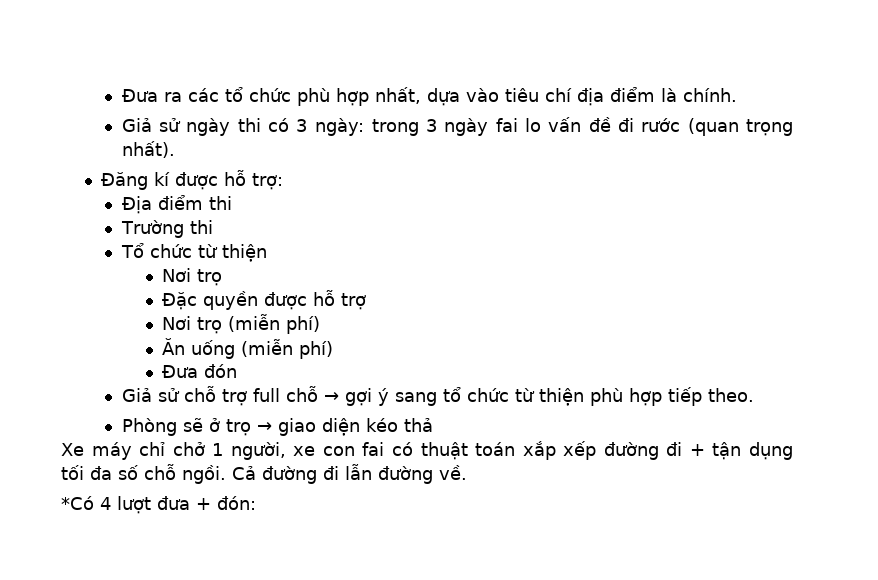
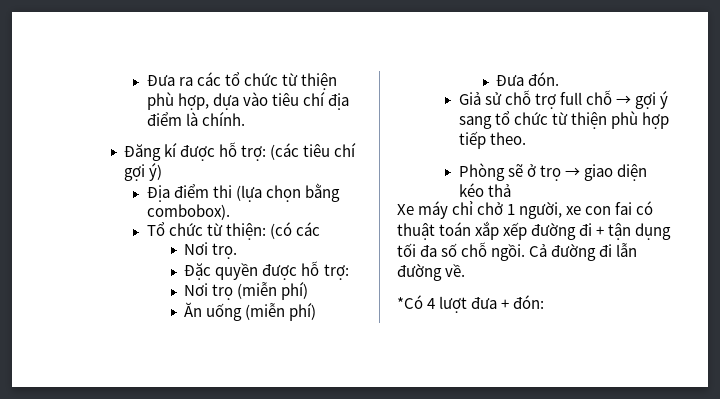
- Đưa ra các tổ chức phù hợp nhất, dựa vào tiêu chí địa điểm là chính.
+ Đưa ra các tổ chức từ thiện phù hợp, dựa vào tiêu chí địa điểm là chính.
- Giả sử ngày thi có 3 ngày: trong 3 ngày fai lo vấn đề đi rước (quan trọng nhất).
- Đăng kí được hỗ trợ:
+ Đăng kí được hỗ trợ: (các tiêu chí gợi ý)
- Địa điểm thi
- Trường thi
+ Địa điểm thi (lựa chọn bằng combobox).
- Tổ chức từ thiện
- Nơi trọ
+ Tổ chức từ thiện: (có các
+ Nơi trọ.
- Đặc quyền được hỗ trợ
+ Đặc quyền được hỗ trợ:
- Đưa đón
+ Đưa đón.

